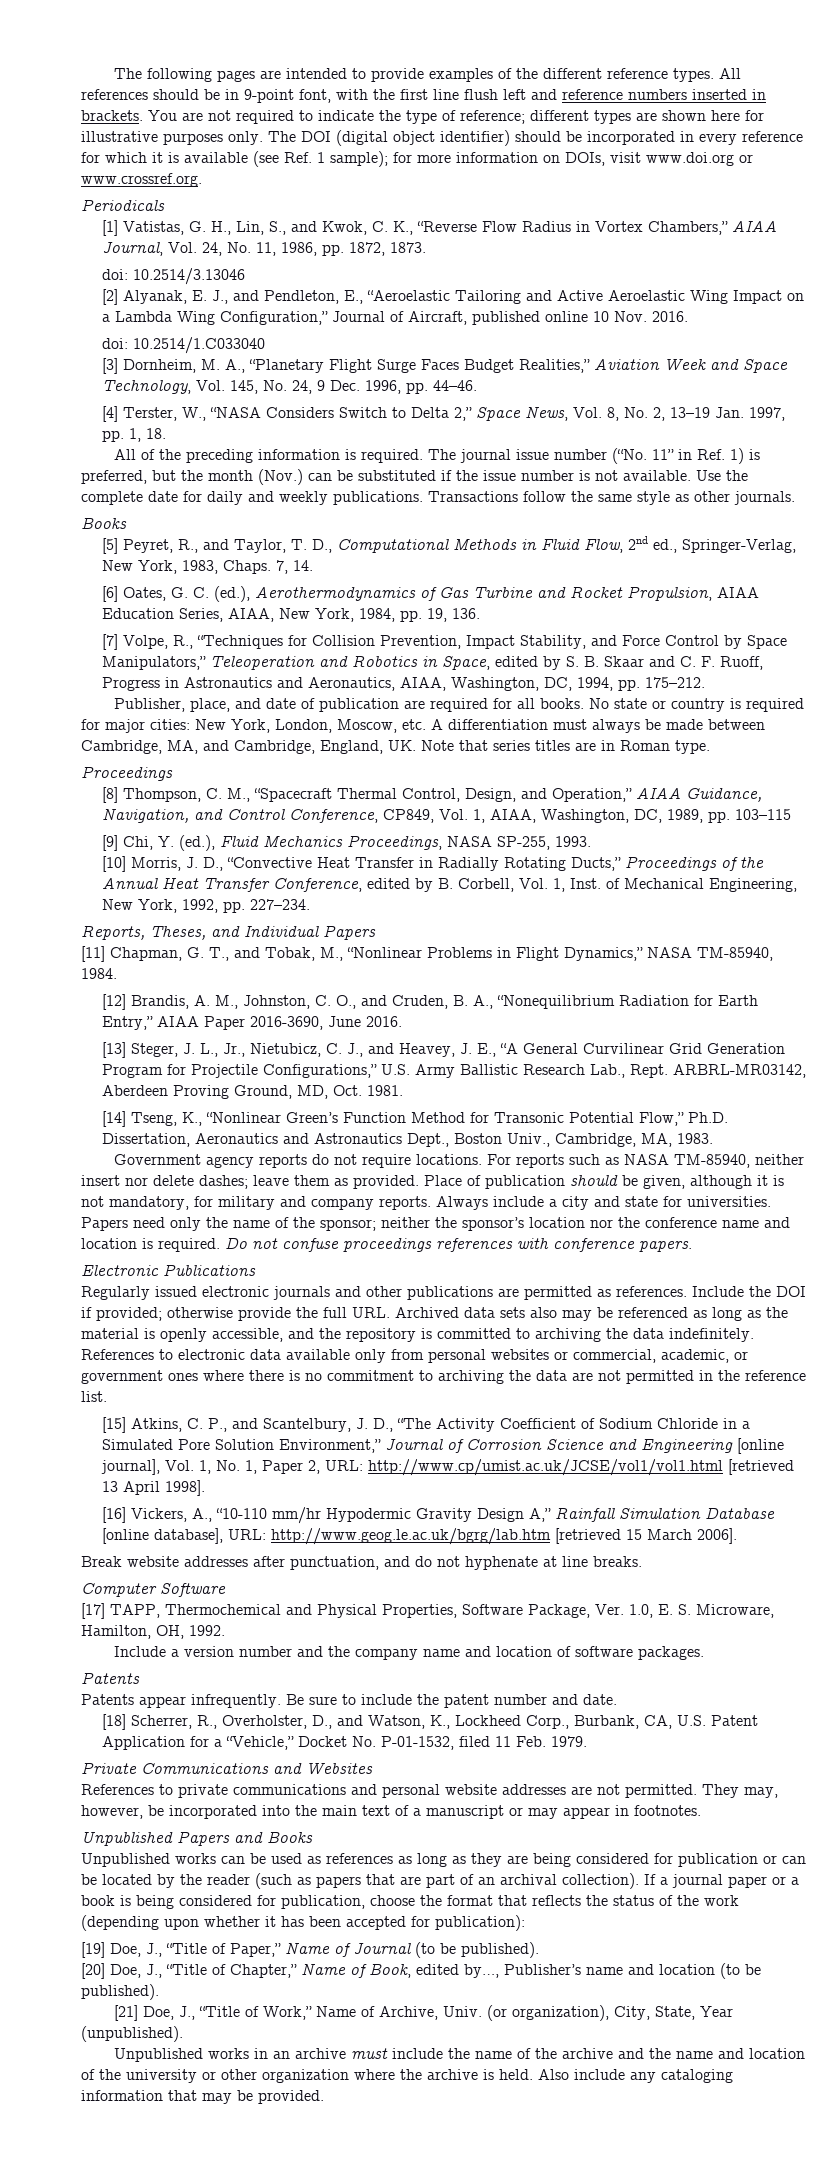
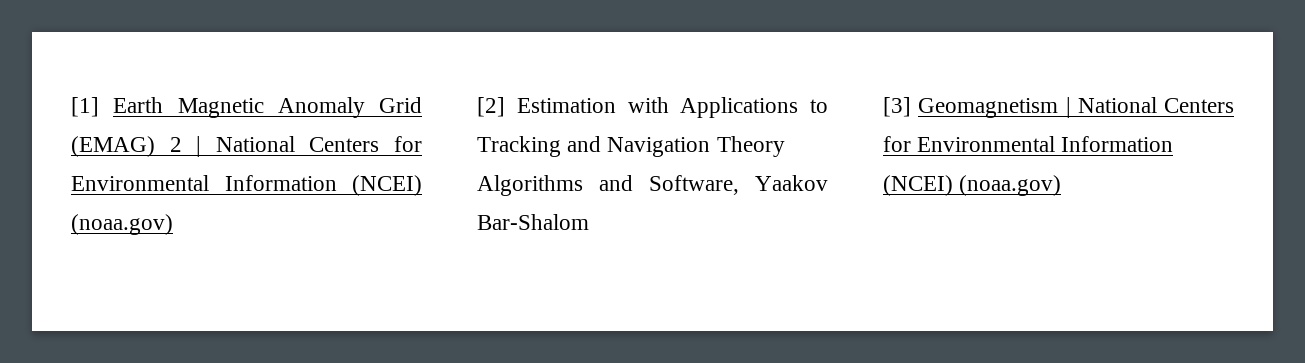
- The following pages are intended to provide examples of the different reference types. All references should be in 9-point font, with the first line flush left and reference numbers inserted in brackets. You are not required to indicate the type of reference; different types are shown here for illustrative purposes only. The DOI (digital object identifier) should be incorporated in every reference for which it is available (see Ref. 1 sample); for more information on DOIs, visit www.doi.org or www.crossref.org.
- Periodicals
- [1] Vatistas, G. H., Lin, S., and Kwok, C. K., “Reverse Flow Radius in Vortex Chambers,” AIAA Journal, Vol. 24, No. 11, 1986, pp. 1872, 1873.
- doi: 10.2514/3.13046
- [2] Alyanak, E. J., and Pendleton, E., “Aeroelastic Tailoring and Active Aeroelastic Wing Impact on a Lambda Wing Configuration,” Journal of Aircraft, published online 10 Nov. 2016.
- doi: 10.2514/1.C033040
- [3] Dornheim, M. A., “Planetary Flight Surge Faces Budget Realities,” Aviation Week and Space Technology, Vol. 145, No. 24, 9 Dec. 1996, pp. 44–46.
- [4] Terster, W., “NASA Considers Switch to Delta 2,” Space News, Vol. 8, No. 2, 13–19 Jan. 1997, pp. 1, 18.
- All of the preceding information is required. The journal issue number (“No. 11” in Ref. 1) is preferred, but the month (Nov.) can be substituted if the issue number is not available. Use the complete date for daily and weekly publications. Transactions follow the same style as other journals.
- Books
- [5] Peyret, R., and Taylor, T. D., Computational Methods in Fluid Flow, 2nd ed., Springer-Verlag, New York, 1983, Chaps. 7, 14.
- [6] Oates, G. C. (ed.), Aerothermodynamics of Gas Turbine and Rocket Propulsion, AIAA Education Series, AIAA, New York, 1984, pp. 19, 136.
- [7] Volpe, R., “Techniques for Collision Prevention, Impact Stability, and Force Control by Space Manipulators,” Teleoperation and Robotics in Space, edited by S. B. Skaar and C. F. Ruoff, Progress in Astronautics and Aeronautics, AIAA, Washington, DC, 1994, pp. 175–212.
- Publisher, place, and date of publication are required for all books. No state or country is required for major cities: New York, London, Moscow, etc. A differentiation must always be made between Cambridge, MA, and Cambridge, England, UK. Note that series titles are in Roman type.
- Proceedings
- [8] Thompson, C. M., “Spacecraft Thermal Control, Design, and Operation,” AIAA Guidance, Navigation, and Control Conference, CP849, Vol. 1, AIAA, Washington, DC, 1989, pp. 103–115
- [9] Chi, Y. (ed.), Fluid Mechanics Proceedings, NASA SP-255, 1993.
- [10] Morris, J. D., “Convective Heat Transfer in Radially Rotating Ducts,” Proceedings of the Annual Heat Transfer Conference, edited by B. Corbell, Vol. 1, Inst. of Mechanical Engineering, New York, 1992, pp. 227–234.
- Reports, Theses, and Individual Papers
- [11] Chapman, G. T., and Tobak, M., “Nonlinear Problems in Flight Dynamics,” NASA TM-85940, 1984.
- [12] Brandis, A. M., Johnston, C. O., and Cruden, B. A., “Nonequilibrium Radiation for Earth Entry,” AIAA Paper 2016-3690, June 2016.
- [13] Steger, J. L., Jr., Nietubicz, C. J., and Heavey, J. E., “A General Curvilinear Grid Generation Program for Projectile Configurations,” U.S. Army Ballistic Research Lab., Rept. ARBRL-MR03142, Aberdeen Proving Ground, MD, Oct. 1981.
- [14] Tseng, K., “Nonlinear Green’s Function Method for Transonic Potential Flow,” Ph.D. Dissertation, Aeronautics and Astronautics Dept., Boston Univ., Cambridge, MA, 1983.
- Government agency reports do not require locations. For reports such as NASA TM-85940, neither insert nor delete dashes; leave them as provided. Place of publication should be given, although it is not mandatory, for military and company reports. Always include a city and state for universities. Papers need only the name of the sponsor; neither the sponsor’s location nor the conference name and location is required. Do not confuse proceedings references with conference papers.
- Electronic Publications
- Regularly issued electronic journals and other publications are permitted as references. Include the DOI if provided; otherwise provide the full URL. Archived data sets also may be referenced as long as the material is openly accessible, and the repository is committed to archiving the data indefinitely. References to electronic data available only from personal websites or commercial, academic, or government ones where there is no commitment to archiving the data are not permitted in the reference list.
- [15] Atkins, C. P., and Scantelbury, J. D., “The Activity Coefficient of Sodium Chloride in a Simulated Pore Solution Environment,” Journal of Corrosion Science and Engineering [online journal], Vol. 1, No. 1, Paper 2, URL: http://www.cp/umist.ac.uk/JCSE/vol1/vol1.html [retrieved 13 April 1998].
- [16] Vickers, A., “10-110 mm/hr Hypodermic Gravity Design A,” Rainfall Simulation Database [online database], URL: http://www.geog.le.ac.uk/bgrg/lab.htm [retrieved 15 March 2006].
- Break website addresses after punctuation, and do not hyphenate at line breaks.
- Computer Software
- [17] TAPP, Thermochemical and Physical Properties, Software Package, Ver. 1.0, E. S. Microware, Hamilton, OH, 1992.
- Include a version number and the company name and location of software packages.
- Patents
- Patents appear infrequently. Be sure to include the patent number and date.
- [18] Scherrer, R., Overholster, D., and Watson, K., Lockheed Corp., Burbank, CA, U.S. Patent Application for a “Vehicle,” Docket No. P-01-1532, filed 11 Feb. 1979.
- Private Communications and Websites
- References to private communications and personal website addresses are not permitted. They may, however, be incorporated into the main text of a manuscript or may appear in footnotes.
- Unpublished Papers and Books
- Unpublished works can be used as references as long as they are being considered for publication or can be located by the reader (such as papers that are part of an archival collection). If a journal paper or a book is being considered for publication, choose the format that reflects the status of the work (depending upon whether it has been accepted for publication):
- [19] Doe, J., “Title of Paper,” Name of Journal (to be published).
- [20] Doe, J., “Title of Chapter,” Name of Book, edited by…, Publisher’s name and location (to be published).
- [21] Doe, J., “Title of Work,” Name of Archive, Univ. (or organization), City, State, Year (unpublished).
- Unpublished works in an archive must include the name of the archive and the name and location of the university or other organization where the archive is held. Also include any cataloging information that may be provided.
+ [1] Earth Magnetic Anomaly Grid (EMAG) 2 | National Centers for Environmental Information (NCEI) (noaa.gov)
+ [2] Estimation with Applications to Tracking and Navigation Theory Algorithms and Software, Yaakov Bar-Shalom
+ [3] Geomagnetism | National Centers for Environmental Information (NCEI) (noaa.gov)

